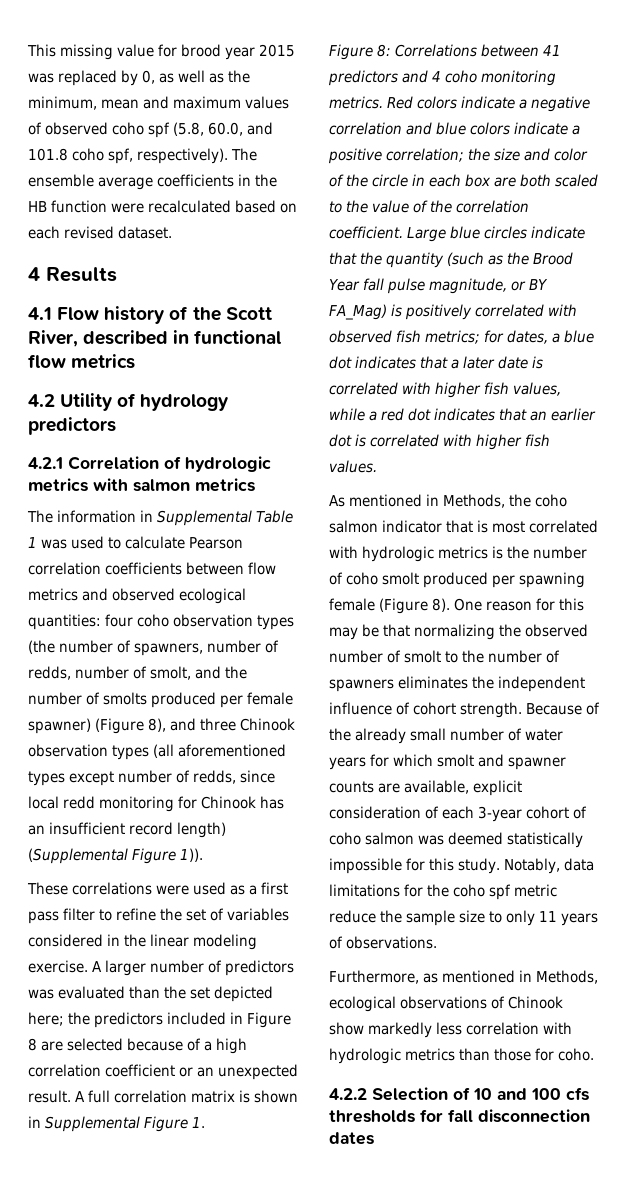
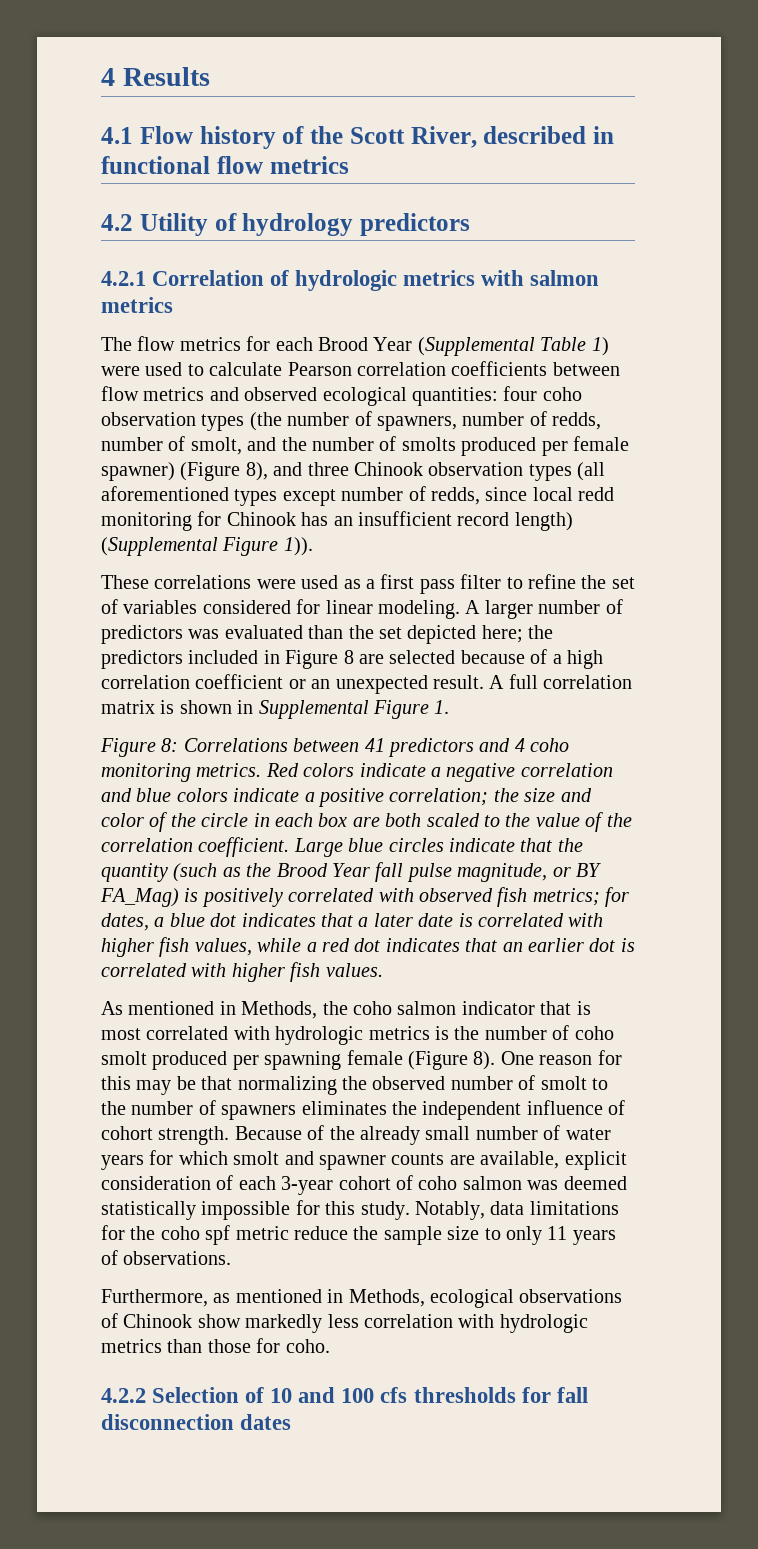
- This missing value for brood year 2015 was replaced by 0, as well as the minimum, mean and maximum values of observed coho spf (5.8, 60.0, and 101.8 coho spf, respectively). The ensemble average coefficients in the HB function were recalculated based on each revised dataset.
- The information in Supplemental Table 1 was used to calculate Pearson correlation coefficients between flow metrics and observed ecological quantities:
+ The flow metrics for each Brood Year (Supplemental Table 1) were used to calculate Pearson correlation coefficients between flow metrics and observed ecological quantities:
- These correlations were used as a first pass filter to refine the set of variables considered in the linear modeling exercise.
+ These correlations were used as a first pass filter to refine the set of variables considered for linear modeling.

